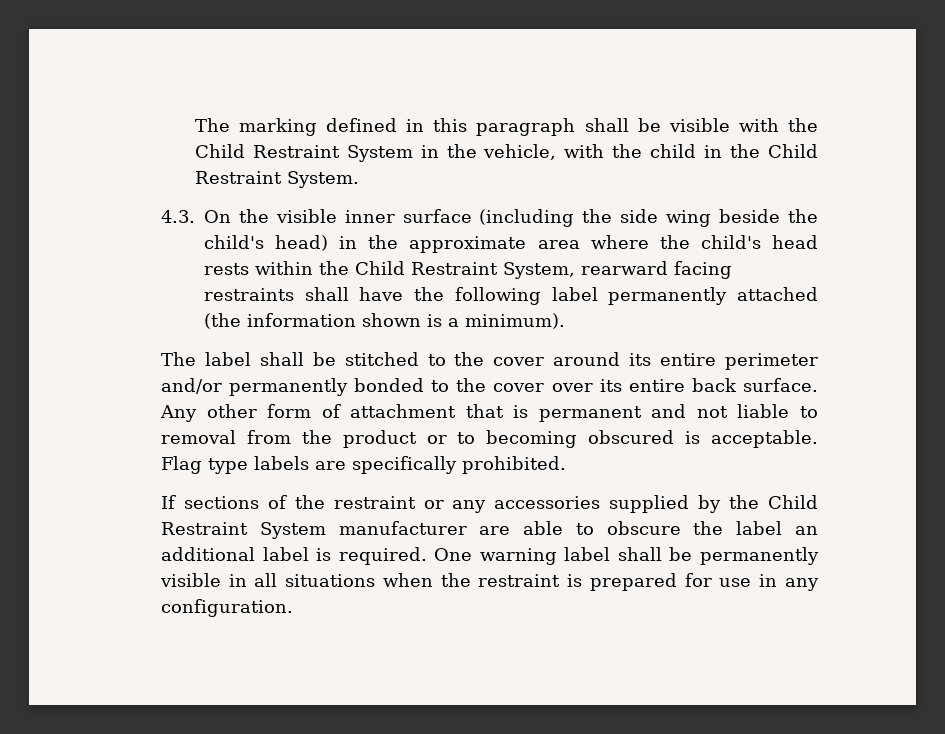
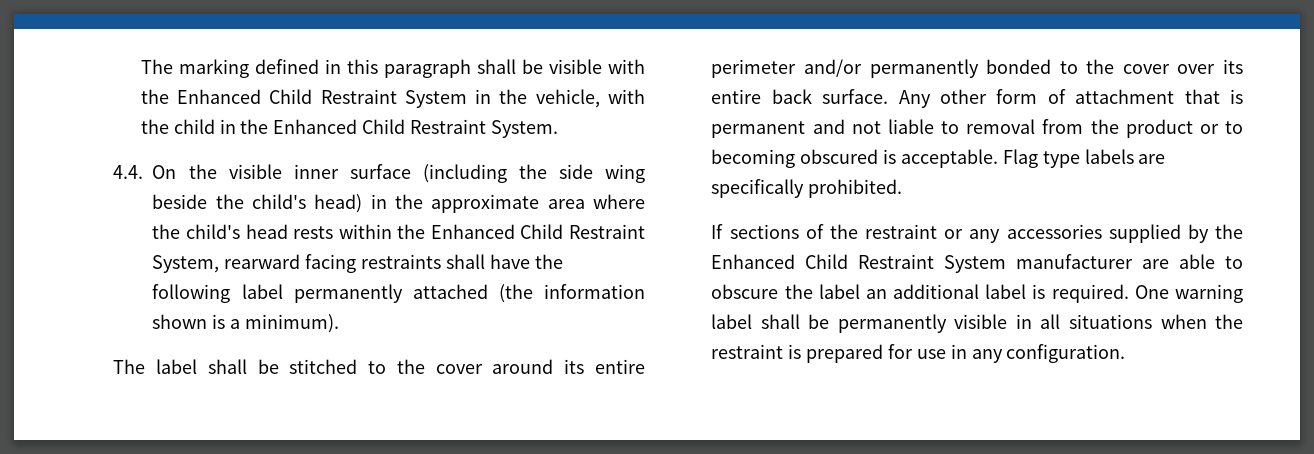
- The marking defined in this paragraph shall be visible with the Child Restraint System in the vehicle, with the child in the Child Restraint System.
+ The marking defined in this paragraph shall be visible with the Enhanced Child Restraint System in the vehicle, with the child in the Enhanced Child Restraint System.
- 4.3. On the visible inner surface (including the side wing beside the child's head) in the approximate area where the child's head rests within the Child Restraint System, rearward facing restraints shall have the following label permanently attached (the information shown is a minimum).
+ 4.4. On the visible inner surface (including the side wing beside the child's head) in the approximate area where the child's head rests within the Enhanced Child Restraint System, rearward facing restraints shall have the following label permanently attached (the information shown is a minimum).
- If sections of the restraint or any accessories supplied by the Child Restraint System manufacturer are able to obscure the label an additional label is required.
+ If sections of the restraint or any accessories supplied by the Enhanced Child Restraint System manufacturer are able to obscure the label an additional label is required.

